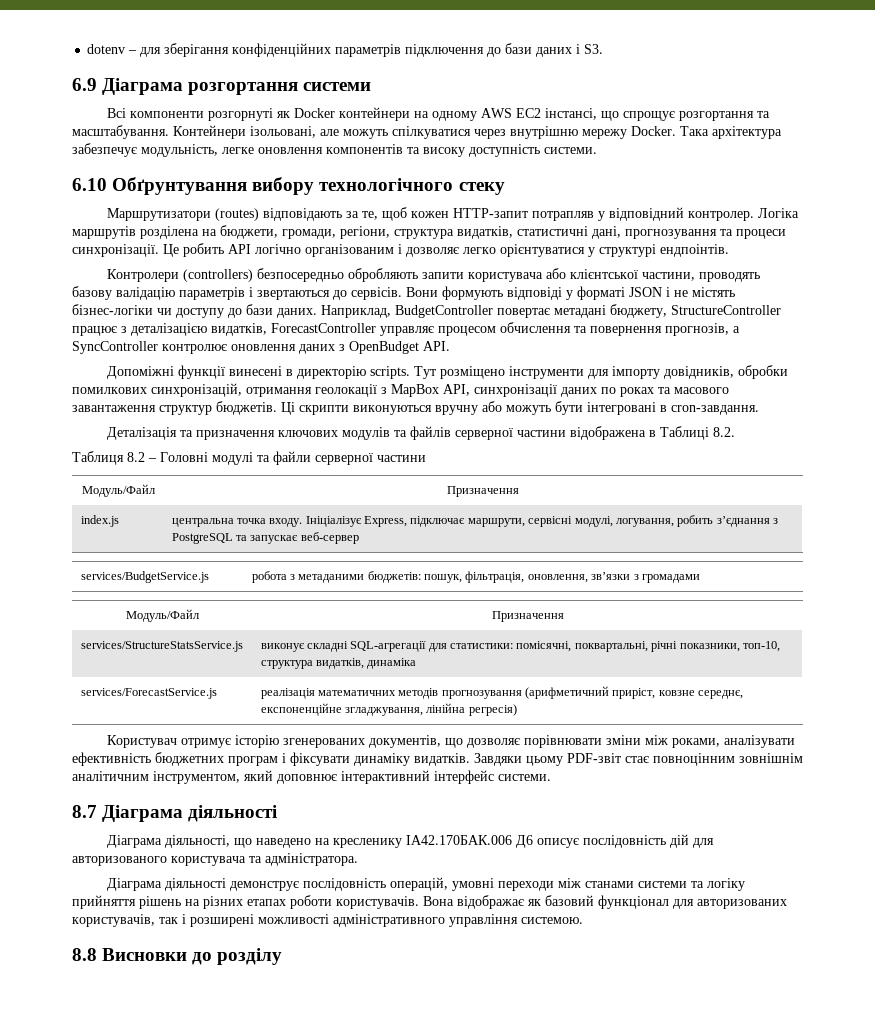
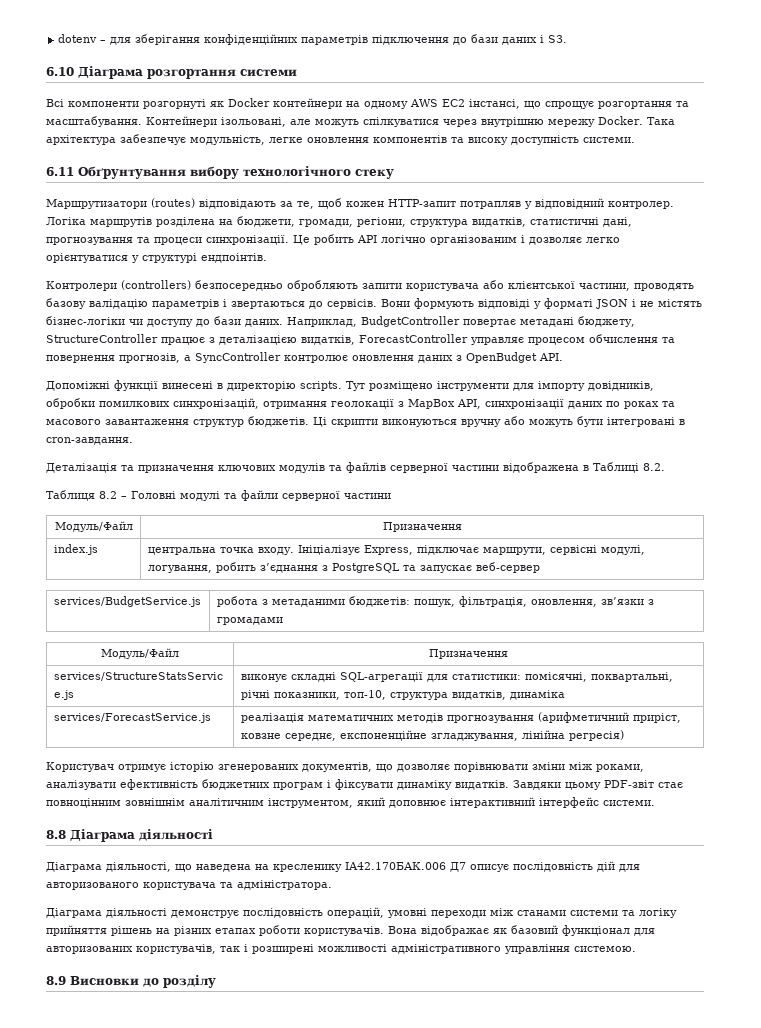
- 6.9 Діаграма розгортання системи
+ 6.10 Діаграма розгортання системи
- 6.10 Обґрунтування вибору технологічного стеку
+ 6.11 Обґрунтування вибору технологічного стеку
- 8.7 Діаграма діяльності
+ 8.8 Діаграма діяльності
- Діаграма діяльності, що наведено на кресленику ІА42.170БАК.006 Д6 описує послідовність дій для авторизованого користувача та адміністратора.
+ Діаграма діяльності, що наведена на кресленику ІА42.170БАК.006 Д7 описує послідовність дій для авторизованого користувача та адміністратора.
- 8.8 Висновки до розділу
+ 8.9 Висновки до розділу

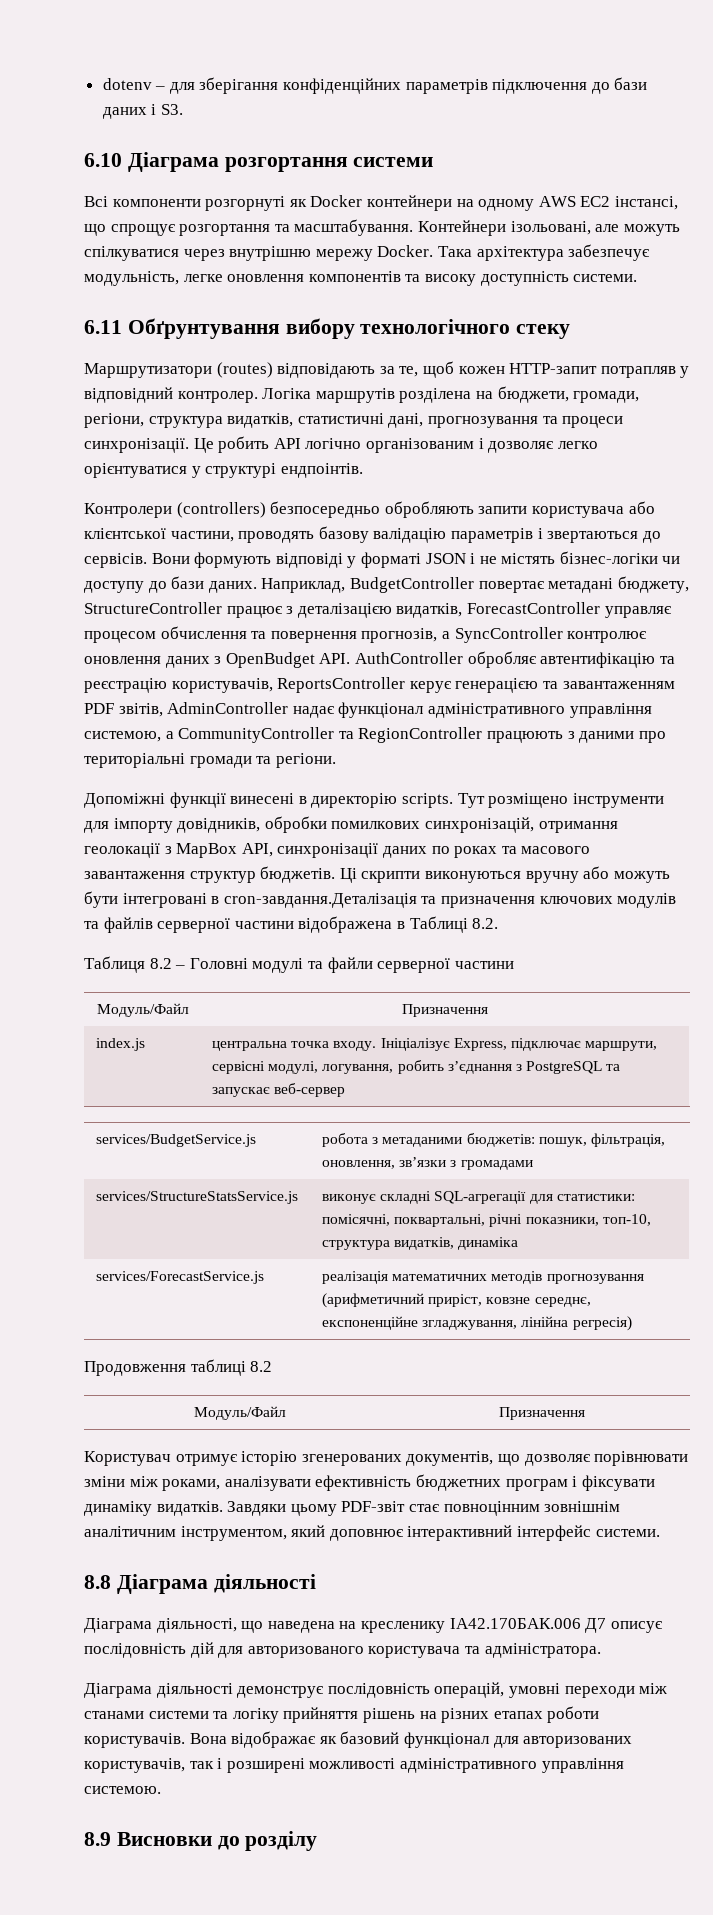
- Наприклад, BudgetController повертає метадані бюджету, StructureController працює з деталізацією видатків, ForecastController управляє процесом обчислення та повернення прогнозів, а SyncController контролює оновлення даних з OpenBudget API.
+ Наприклад, BudgetController повертає метадані бюджету, StructureController працює з деталізацією видатків, ForecastController управляє процесом обчислення та повернення прогнозів, а SyncController контролює оновлення даних з OpenBudget API. AuthController обробляє автентифікацію та реєстрацію користувачів, ReportsController керує генерацією та завантаженням PDF звітів, AdminController надає функціонал адміністративного управління системою, а CommunityController та RegionController працюють з даними про територіальні громади та регіони.
- Ці скрипти виконуються вручну або можуть бути інтегровані в cron-завдання.
- Деталізація та призначення ключових модулів та файлів серверної частини відображена в Таблиці 8.2.
+ Ці скрипти виконуються вручну або можуть бути інтегровані в cron-завдання.Деталізація та призначення ключових модулів та файлів серверної частини відображена в Таблиці 8.2.
  services/BudgetService.js | робота з метаданими бюджетів: пошук, фільтрація, оновлення, зв’язки з громадами
- Модуль/Файл | Призначення
+ Продовження таблиці 8.2
+ Модуль/Файл | Призначення

